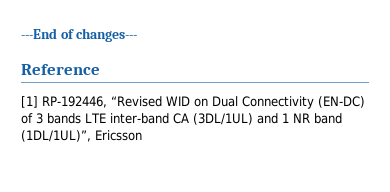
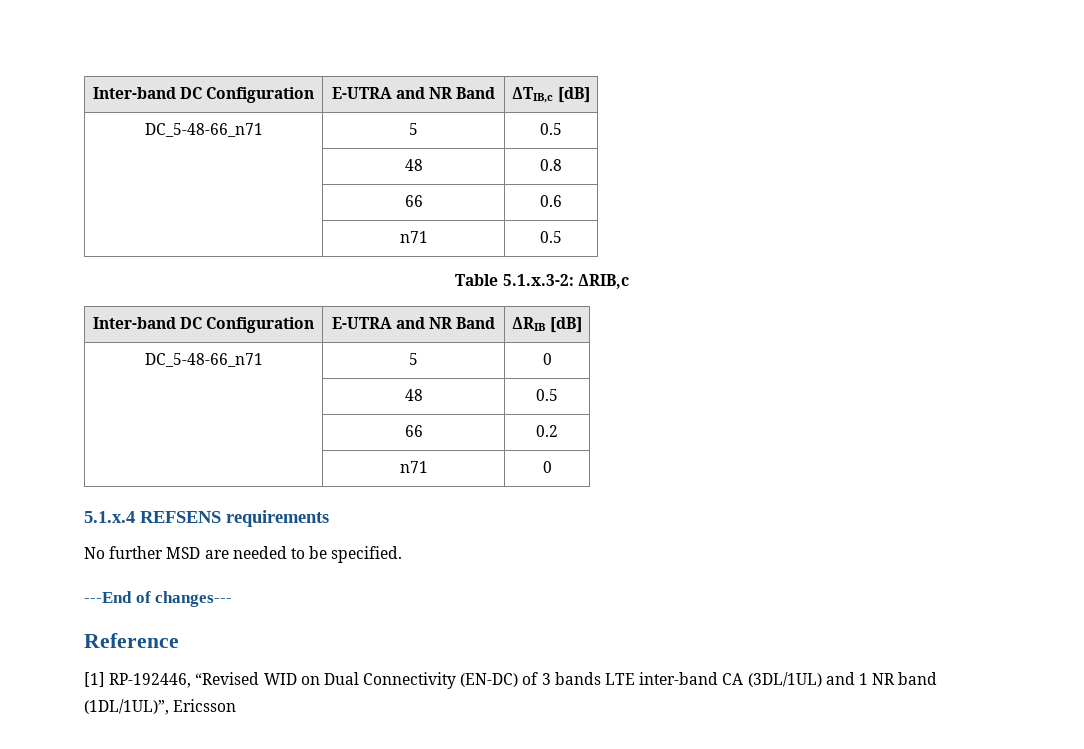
+ Inter-band DC Configuration | E-UTRA and NR Band | ΔTIB,c [dB]
+ DC_5-48-66_n71 | 5 | 0.5
+ | 48 | 0.8
+ | 66 | 0.6
+ | n71 | 0.5
+ Table 5.1.x.3-2: ΔRIB,c
+ Inter-band DC Configuration | E-UTRA and NR Band | ΔRIB [dB]
+ DC_5-48-66_n71 | 5 | 0
+ | 48 | 0.5
+ | 66 | 0.2
+ | n71 | 0
+ 5.1.x.4 REFSENS requirements
+ No further MSD are needed to be specified.

